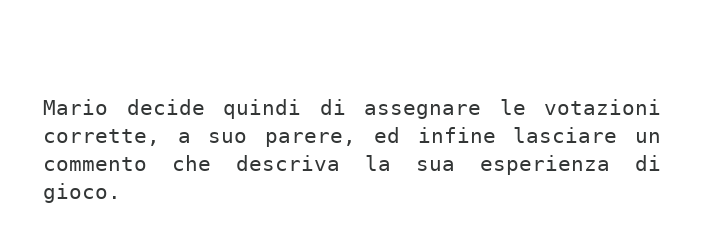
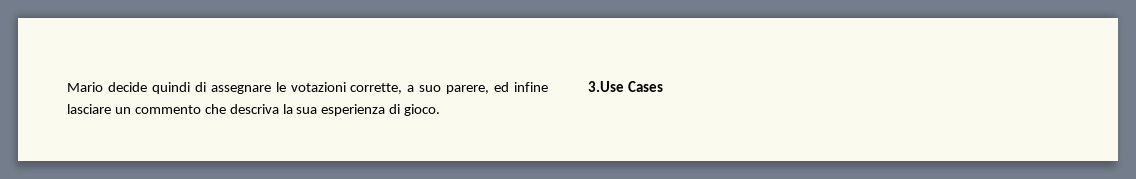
+ 3.Use Cases

